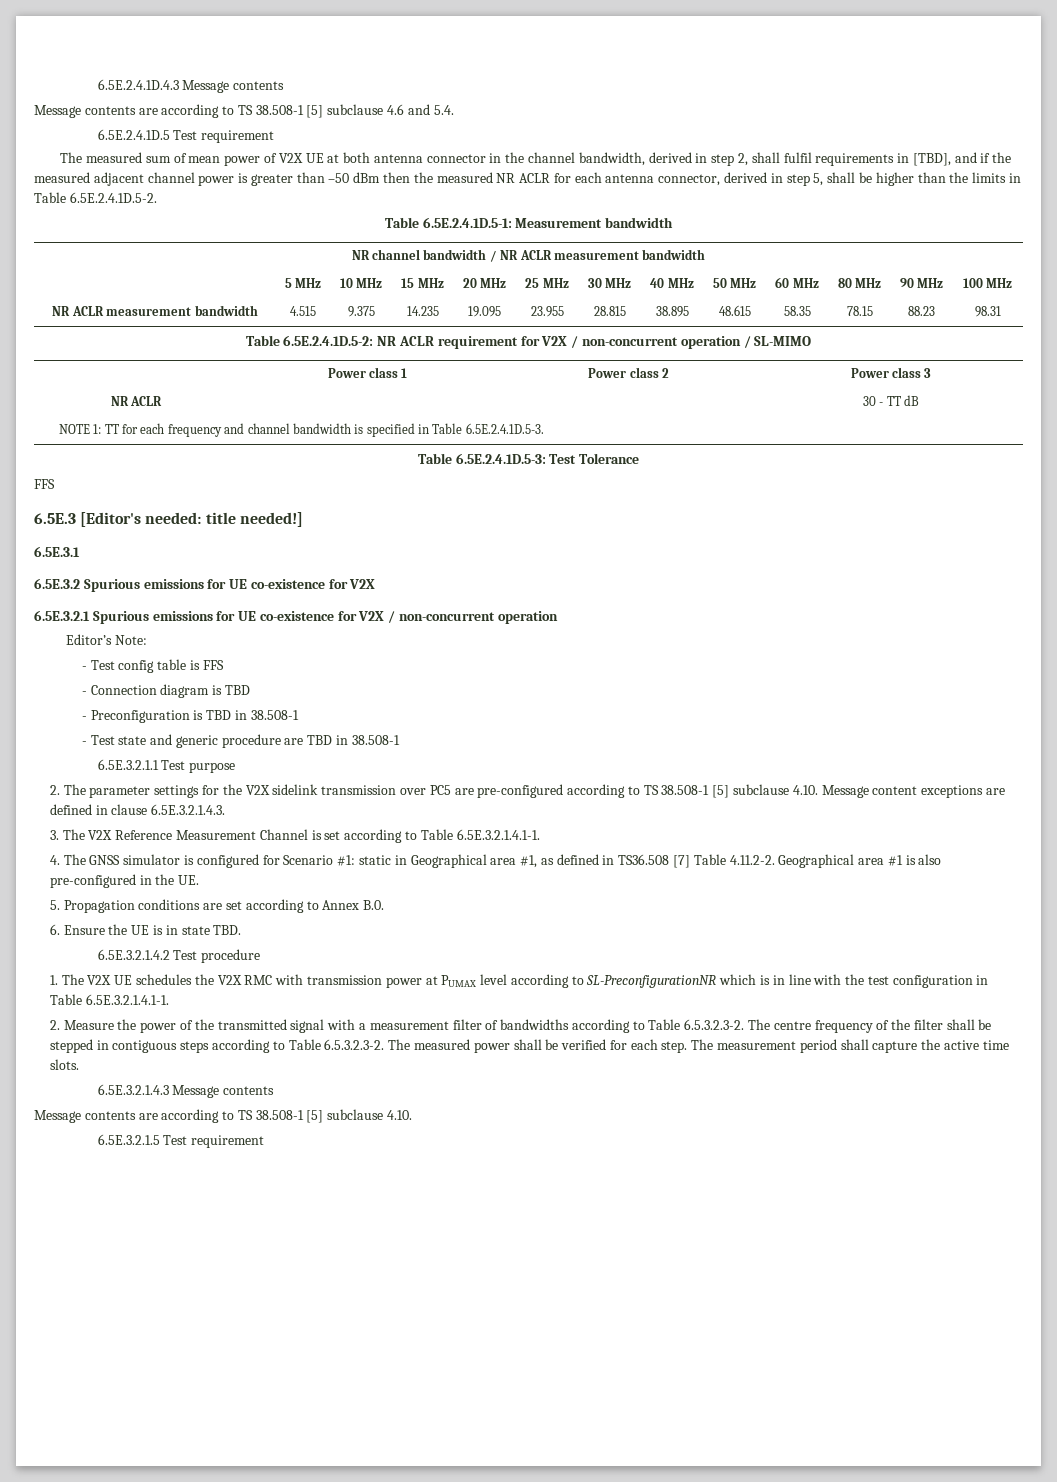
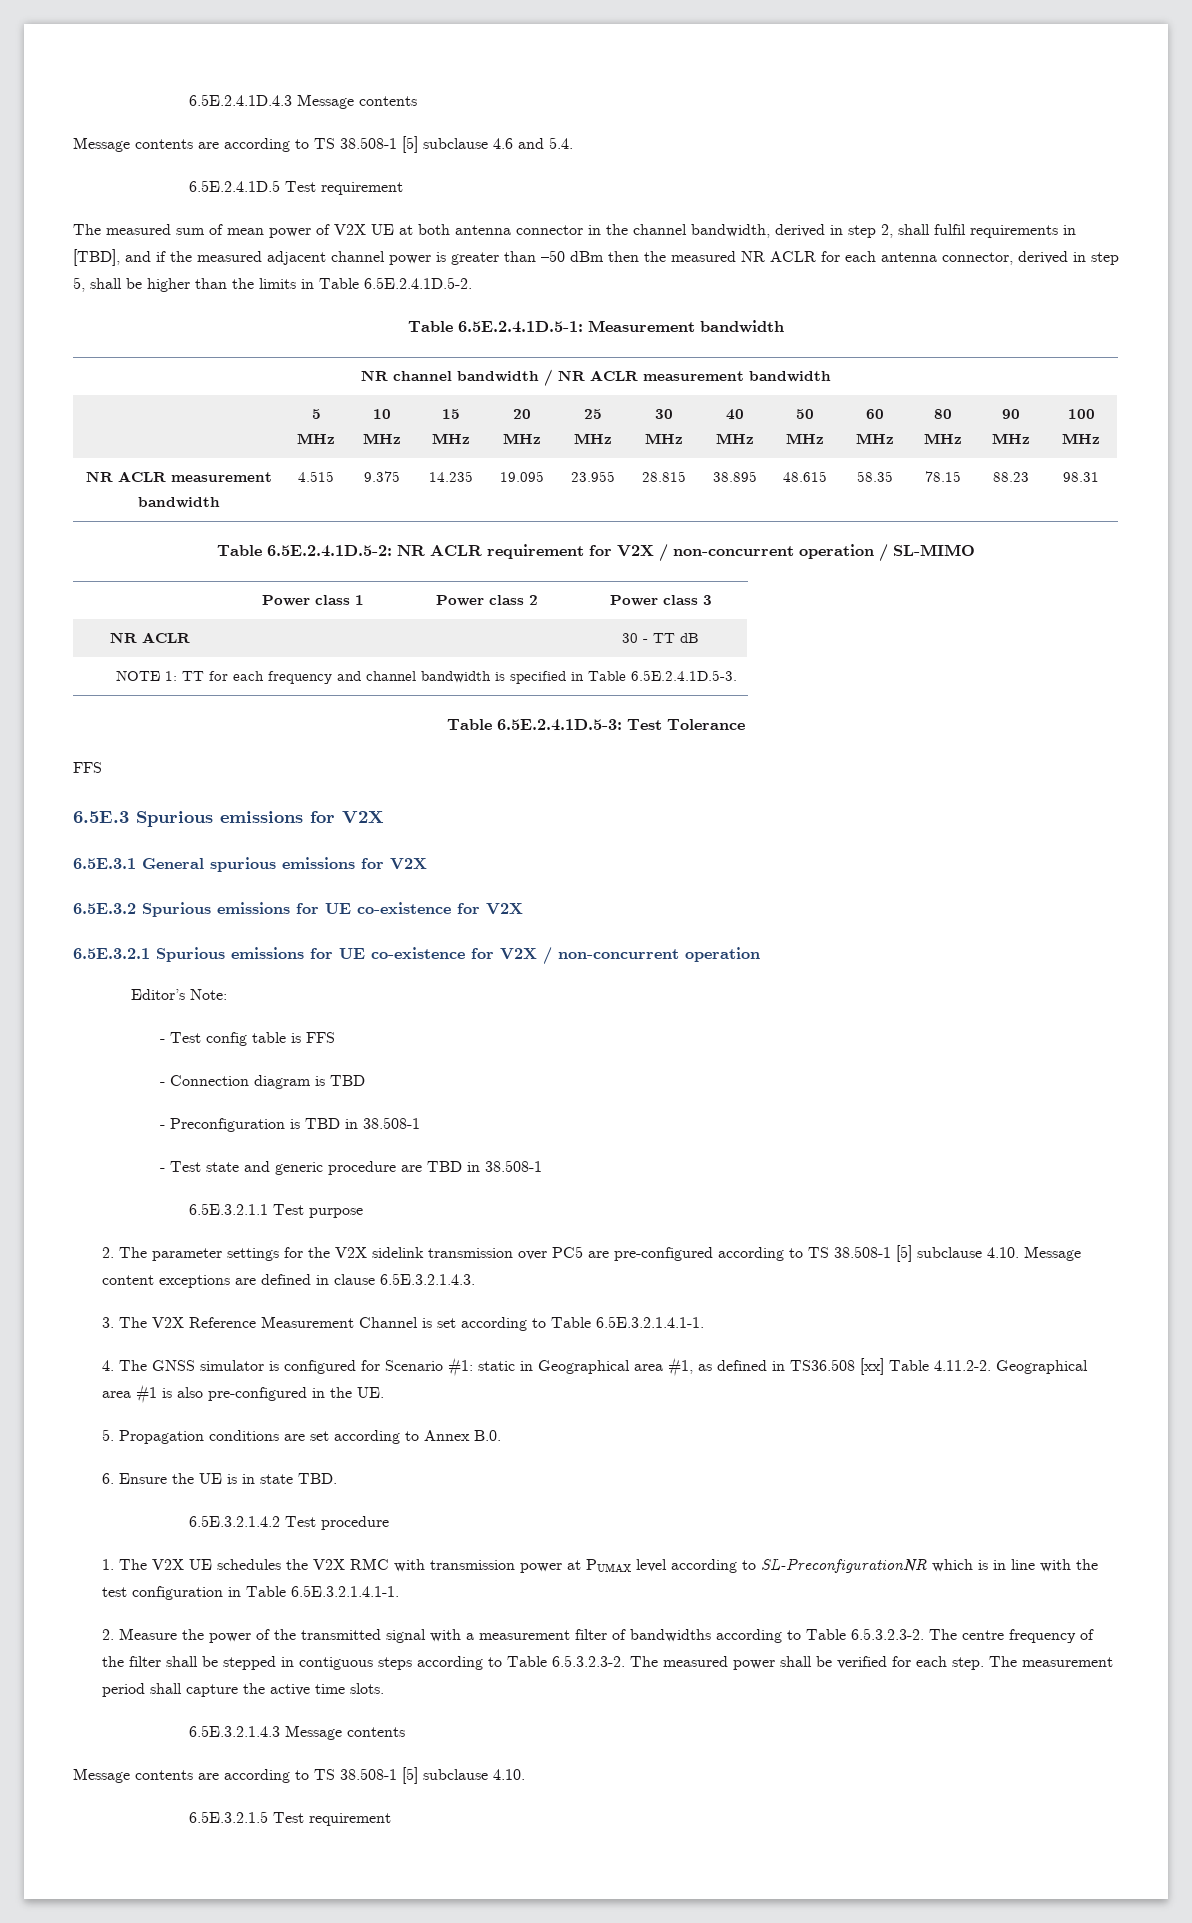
- 6.5E.3 [Editor's needed: title needed!]
- 6.5E.3.1
+ 6.5E.3 Spurious emissions for V2X
+ 6.5E.3.1 General spurious emissions for V2X
- 4. The GNSS simulator is configured for Scenario #1: static in Geographical area #1, as defined in TS36.508 [7] Table 4.11.2-2. Geographical area #1 is also pre-configured in the UE.
+ 4. The GNSS simulator is configured for Scenario #1: static in Geographical area #1, as defined in TS36.508 [xx] Table 4.11.2-2. Geographical area #1 is also pre-configured in the UE.

